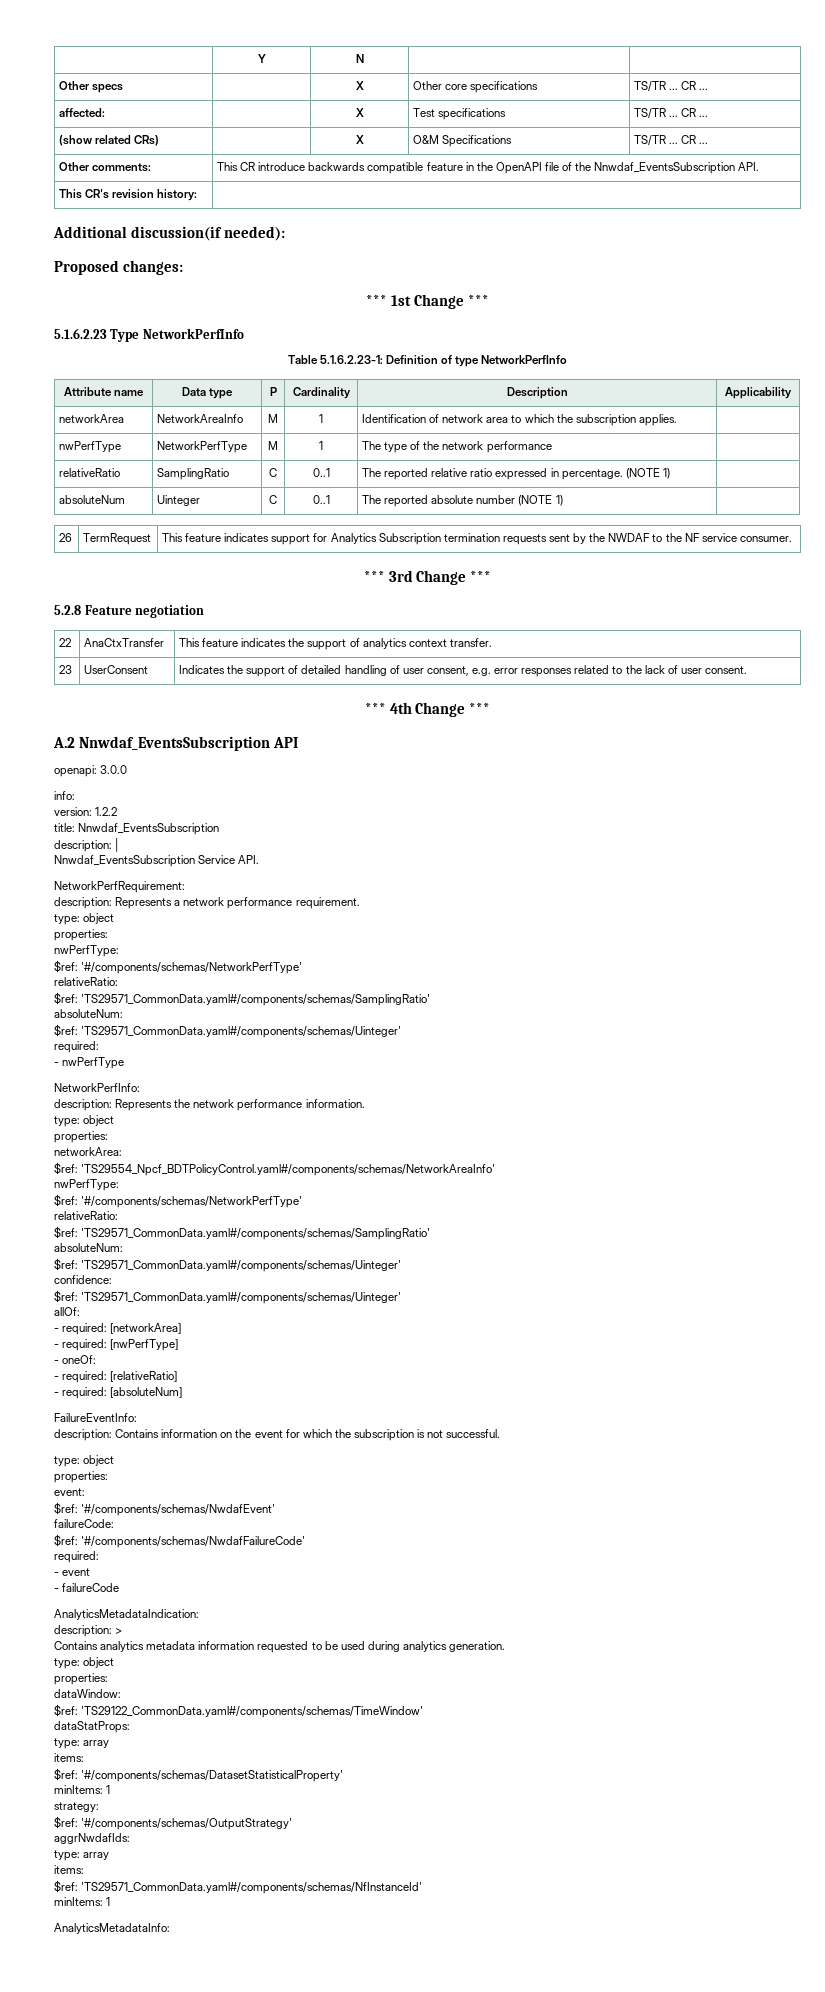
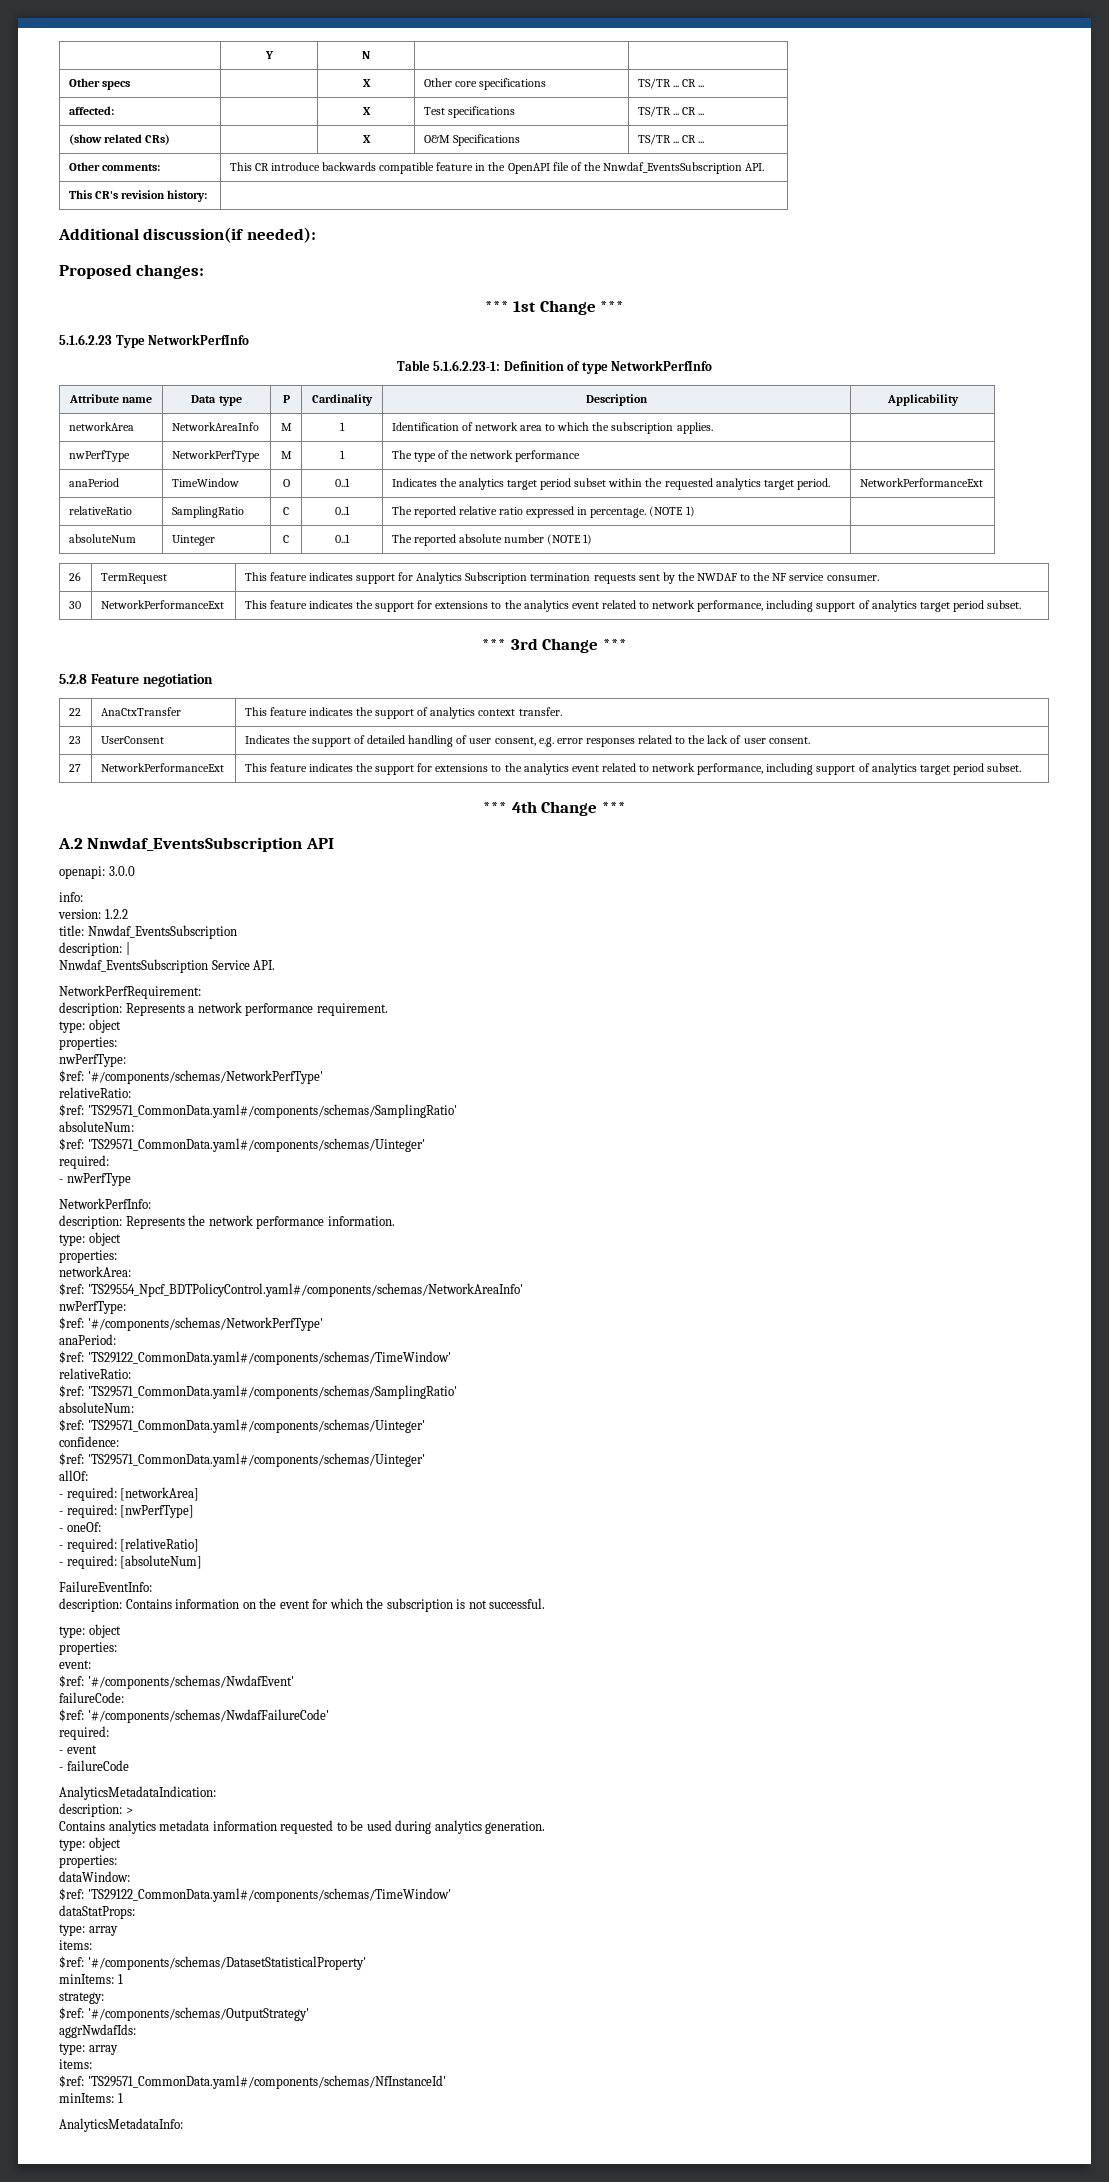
+ anaPeriod | TimeWindow | O | 0..1 | Indicates the analytics target period subset within the requested analytics target period. | NetworkPerformanceExt
+ 30 | NetworkPerformanceExt | This feature indicates the support for extensions to the analytics event related to network performance, including support of analytics target period subset.
+ 27 | NetworkPerformanceExt | This feature indicates the support for extensions to the analytics event related to network performance, including support of analytics target period subset.
+ anaPeriod:
+ $ref: 'TS29122_CommonData.yaml#/components/schemas/TimeWindow'

